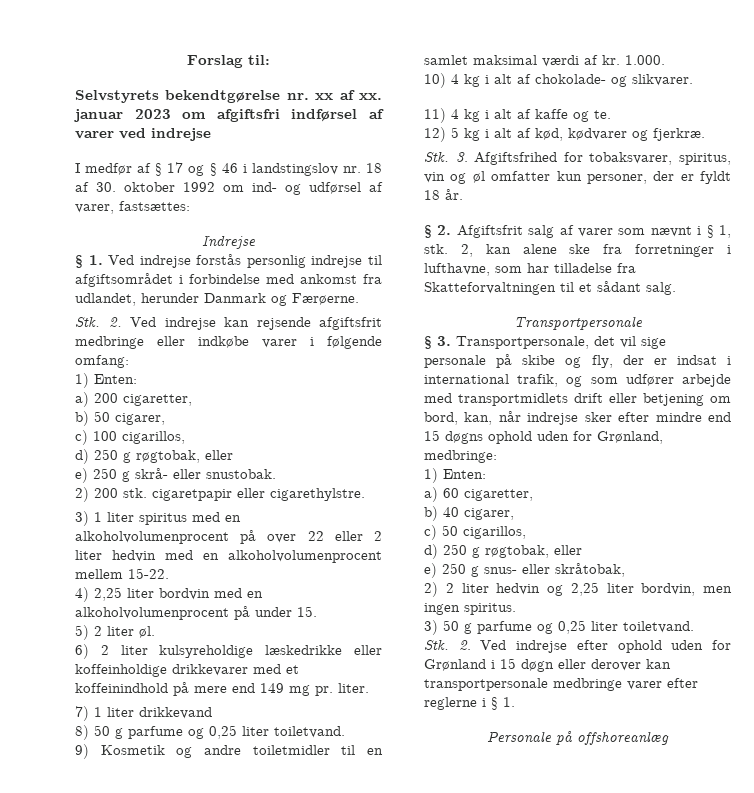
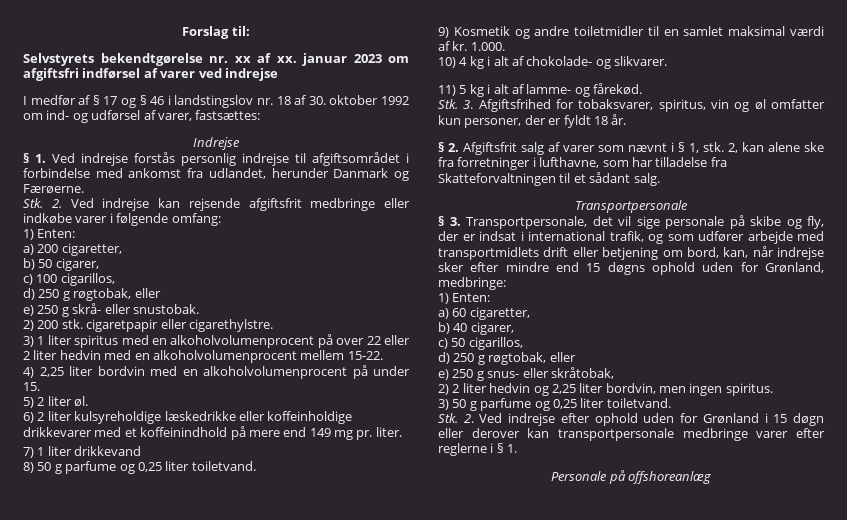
- 11) 4 kg i alt af kaffe og te.
- 12) 5 kg i alt af kød, kødvarer og fjerkræ.
+ 11) 5 kg i alt af lamme- og fårekød.

